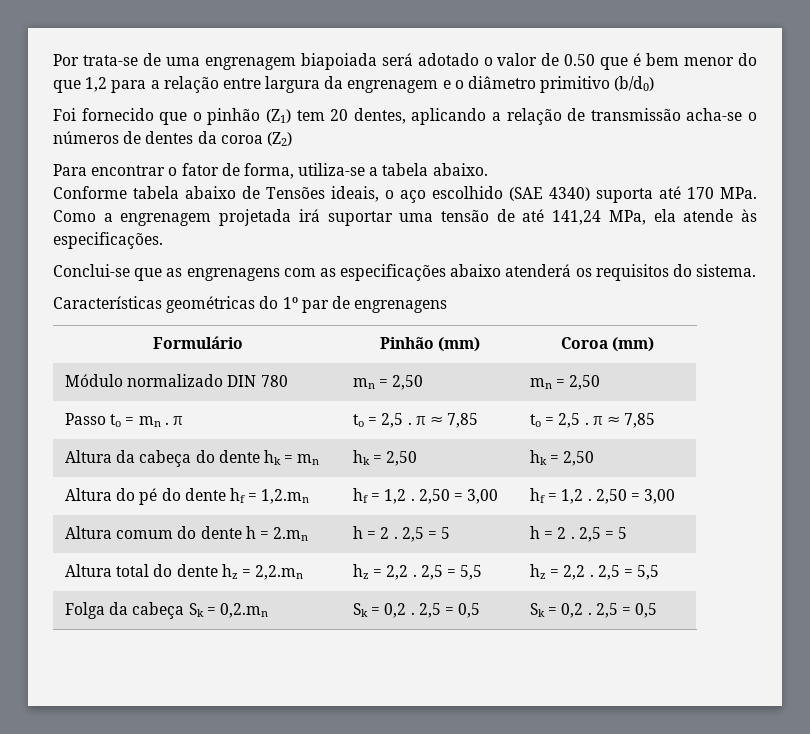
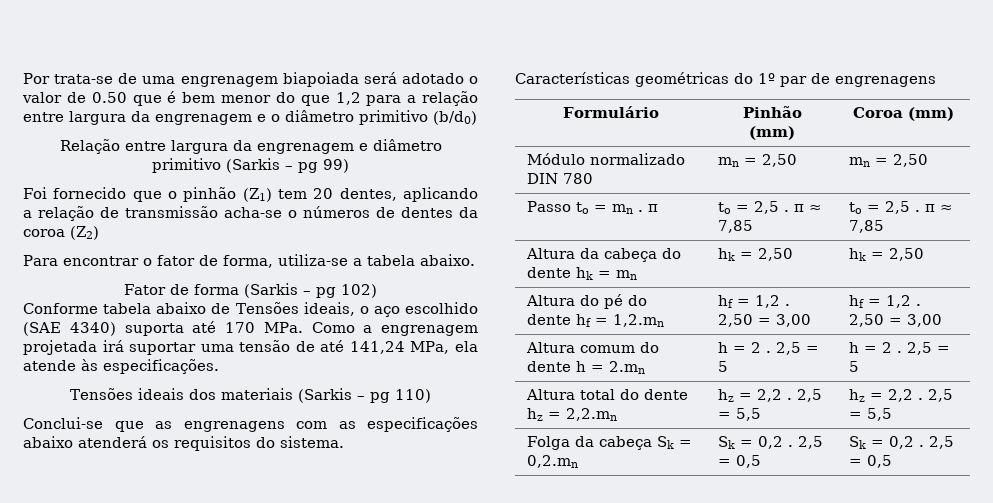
+ Relação entre largura da engrenagem e diâmetro primitivo (Sarkis – pg 99)
+ Fator de forma (Sarkis – pg 102)
+ Tensões ideais dos materiais (Sarkis – pg 110)

